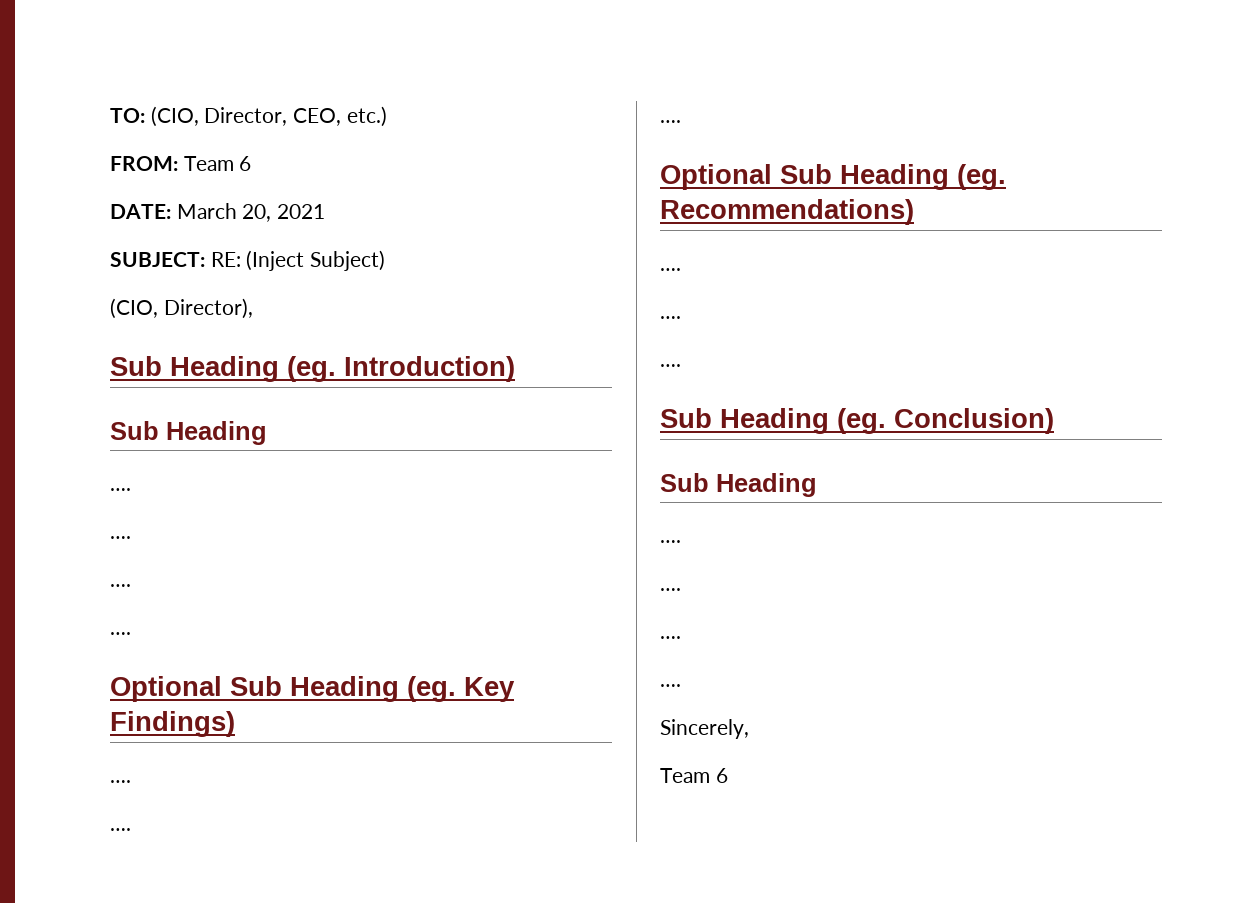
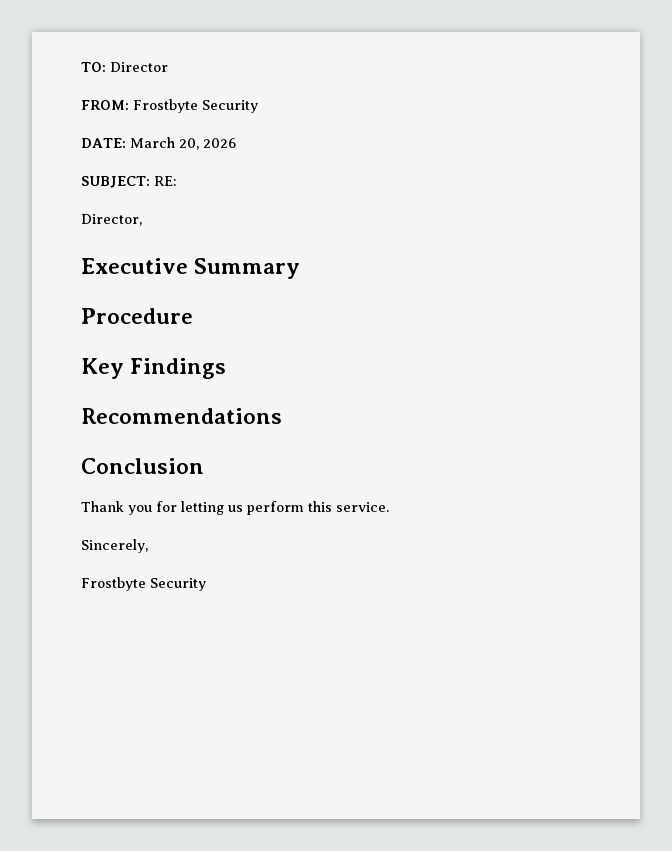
- TO: (CIO, Director, CEO, etc.)
+ TO: Director
- FROM: Team 6
+ FROM: Frostbyte Security
- DATE: March 20, 2021
+ DATE: March 20, 2026
- SUBJECT: RE: (Inject Subject)
- (CIO, Director),
- Sub Heading (eg. Introduction)
- Sub Heading
- ….
- ….
- ….
- ….
- Optional Sub Heading (eg. Key Findings)
- ….
- ….
- ….
- Optional Sub Heading (eg. Recommendations)
- ….
- ….
- ….
- Sub Heading (eg. Conclusion)
- Sub Heading
- ….
- ….
- ….
- ….
+ SUBJECT: RE:
+ Director,
+ Executive Summary
+ Procedure
+ Key Findings
+ Recommendations
+ Conclusion
+ Thank you for letting us perform this service.
  Sincerely,
- Team 6
+ Frostbyte Security

